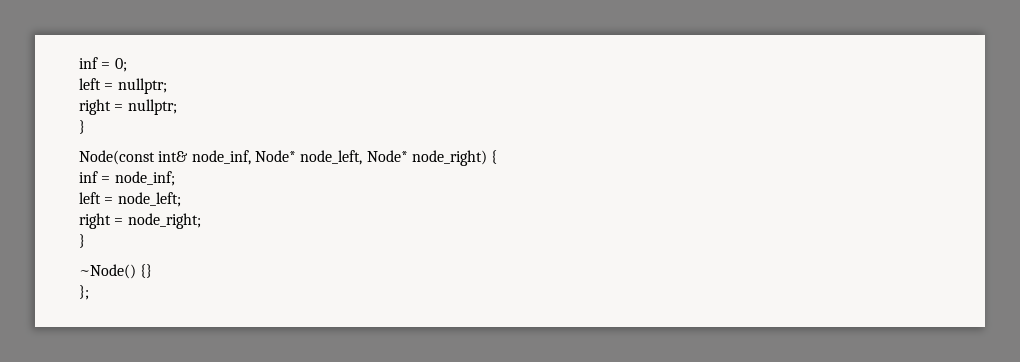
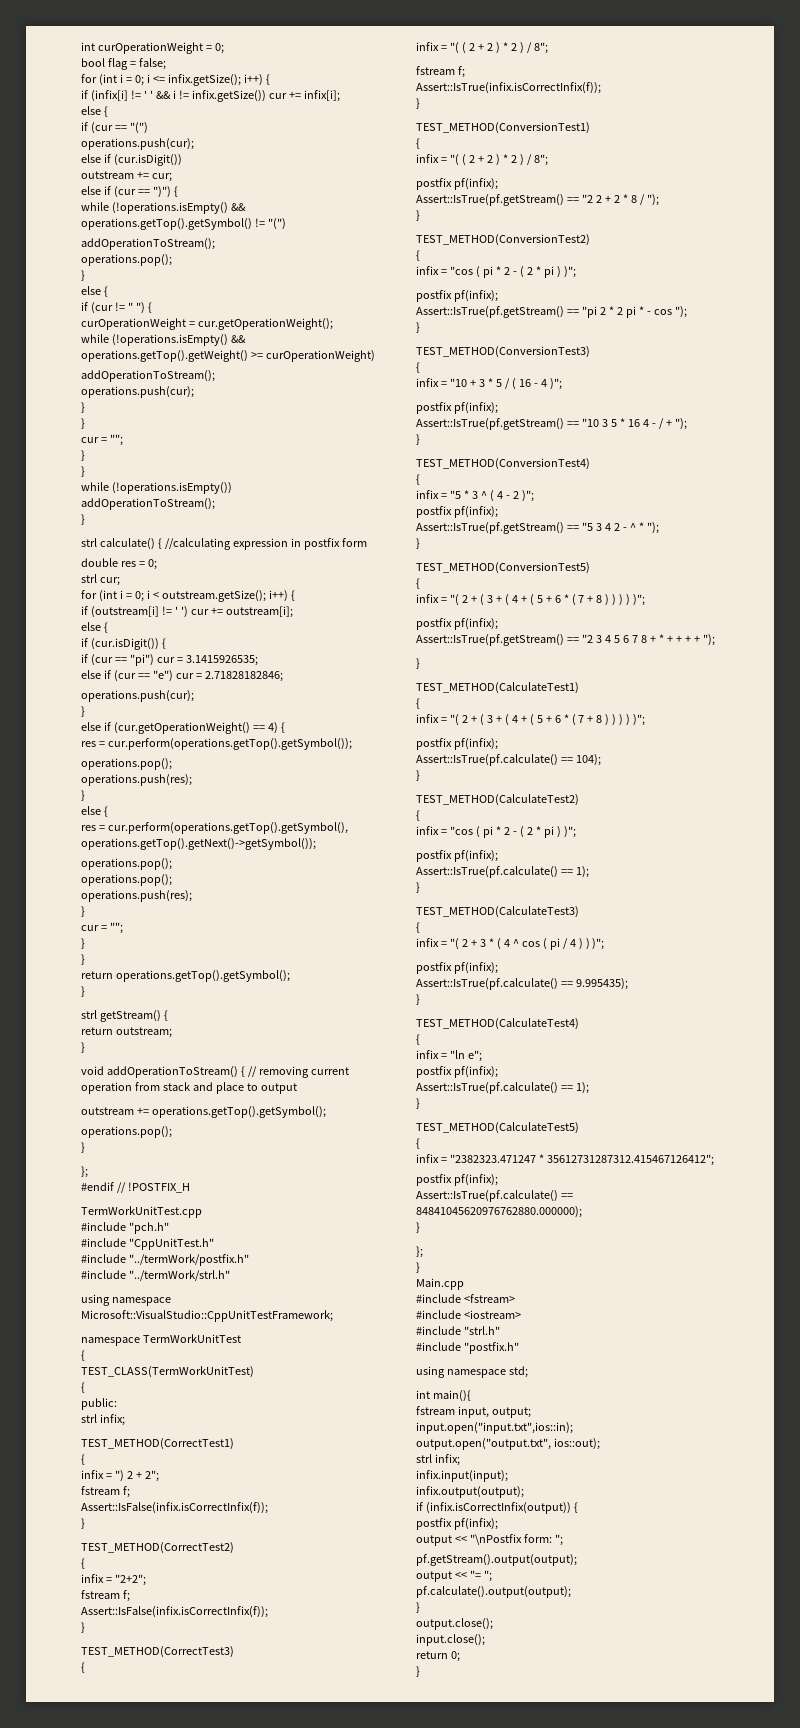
- inf = 0;
- left = nullptr;
- right = nullptr;
+ int curOperationWeight = 0;
+ bool flag = false;
+ for (int i = 0; i <= infix.getSize(); i++) {
+ if (infix[i] != ' ' && i != infix.getSize()) cur += infix[i];
+ else {
+ if (cur == "(")
+ operations.push(cur);
+ else if (cur.isDigit())
+ outstream += cur;
+ else if (cur == ")") {
+ while (!operations.isEmpty() && operations.getTop().getSymbol() != "(")
+ addOperationToStream();
+ operations.pop();
  }
- Node(const int& node_inf, Node* node_left, Node* node_right) {
- inf = node_inf;
- left = node_left;
- right = node_right;
+ else {
+ if (cur != " ") {
+ curOperationWeight = cur.getOperationWeight();
+ while (!operations.isEmpty() && operations.getTop().getWeight() >= curOperationWeight)
+ addOperationToStream();
+ operations.push(cur);
  }
- ~Node() {}
+ }
+ cur = "";
+ }
+ }
+ while (!operations.isEmpty())
+ addOperationToStream();
+ }
+ strl calculate() { //calculating expression in postfix form
+ double res = 0;
+ strl cur;
+ for (int i = 0; i < outstream.getSize(); i++) {
+ if (outstream[i] != ' ') cur += outstream[i];
+ else {
+ if (cur.isDigit()) {
+ if (cur == "pi") cur = 3.1415926535;
+ else if (cur == "e") cur = 2.71828182846;
+ operations.push(cur);
+ }
+ else if (cur.getOperationWeight() == 4) {
+ res = cur.perform(operations.getTop().getSymbol());
+ operations.pop();
+ operations.push(res);
+ }
+ else {
+ res = cur.perform(operations.getTop().getSymbol(), operations.getTop().getNext()->getSymbol());
+ operations.pop();
+ operations.pop();
+ operations.push(res);
+ }
+ cur = "";
+ }
+ }
+ return operations.getTop().getSymbol();
+ }
+ strl getStream() {
+ return outstream;
+ }
+ void addOperationToStream() { // removing current operation from stack and place to output
+ outstream += operations.getTop().getSymbol();
+ operations.pop();
+ }
  };
+ #endif // !POSTFIX_H
+ TermWorkUnitTest.cpp
+ #include "pch.h"
+ #include "CppUnitTest.h"
+ #include "../termWork/postfix.h"
+ #include "../termWork/strl.h"
+ using namespace Microsoft::VisualStudio::CppUnitTestFramework;
+ namespace TermWorkUnitTest
+ {
+ TEST_CLASS(TermWorkUnitTest)
+ {
+ public:
+ strl infix;
+ TEST_METHOD(СorrectTest1)
+ {
+ infix = ") 2 + 2";
+ fstream f;
+ Assert::IsFalse(infix.isCorrectInfix(f));
+ }
+ TEST_METHOD(СorrectTest2)
+ {
+ infix = "2+2";
+ fstream f;
+ Assert::IsFalse(infix.isCorrectInfix(f));
+ }
+ TEST_METHOD(СorrectTest3)
+ {
+ infix = "( ( 2 + 2 ) * 2 ) / 8";
+ fstream f;
+ Assert::IsTrue(infix.isCorrectInfix(f));
+ }
+ TEST_METHOD(ConversionTest1)
+ {
+ infix = "( ( 2 + 2 ) * 2 ) / 8";
+ postfix pf(infix);
+ Assert::IsTrue(pf.getStream() == "2 2 + 2 * 8 / ");
+ }
+ TEST_METHOD(ConversionTest2)
+ {
+ infix = "cos ( pi * 2 - ( 2 * pi ) )";
+ postfix pf(infix);
+ Assert::IsTrue(pf.getStream() == "pi 2 * 2 pi * - cos ");
+ }
+ TEST_METHOD(ConversionTest3)
+ {
+ infix = "10 + 3 * 5 / ( 16 - 4 )";
+ postfix pf(infix);
+ Assert::IsTrue(pf.getStream() == "10 3 5 * 16 4 - / + ");
+ }
+ TEST_METHOD(ConversionTest4)
+ {
+ infix = "5 * 3 ^ ( 4 - 2 )";
+ postfix pf(infix);
+ Assert::IsTrue(pf.getStream() == "5 3 4 2 - ^ * ");
+ }
+ TEST_METHOD(ConversionTest5)
+ {
+ infix = "( 2 + ( 3 + ( 4 + ( 5 + 6 * ( 7 + 8 ) ) ) ) )";
+ postfix pf(infix);
+ Assert::IsTrue(pf.getStream() == "2 3 4 5 6 7 8 + * + + + + ");
+ }
+ TEST_METHOD(CalculateTest1)
+ {
+ infix = "( 2 + ( 3 + ( 4 + ( 5 + 6 * ( 7 + 8 ) ) ) ) )";
+ postfix pf(infix);
+ Assert::IsTrue(pf.calculate() == 104);
+ }
+ TEST_METHOD(CalculateTest2)
+ {
+ infix = "cos ( pi * 2 - ( 2 * pi ) )";
+ postfix pf(infix);
+ Assert::IsTrue(pf.calculate() == 1);
+ }
+ TEST_METHOD(CalculateTest3)
+ {
+ infix = "( 2 + 3 * ( 4 ^ cos ( pi / 4 ) ) )";
+ postfix pf(infix);
+ Assert::IsTrue(pf.calculate() == 9.995435);
+ }
+ TEST_METHOD(CalculateTest4)
+ {
+ infix = "ln e";
+ postfix pf(infix);
+ Assert::IsTrue(pf.calculate() == 1);
+ }
+ TEST_METHOD(CalculateTest5)
+ {
+ infix = "2382323.471247 * 35612731287312.415467126412";
+ postfix pf(infix);
+ Assert::IsTrue(pf.calculate() == 84841045620976762880.000000);
+ }
+ };
+ }
+ Main.cpp
+ #include <fstream>
+ #include <iostream>
+ #include "strl.h"
+ #include "postfix.h"
+ using namespace std;
+ int main(){
+ fstream input, output;
+ input.open("input.txt",ios::in);
+ output.open("output.txt", ios::out);
+ strl infix;
+ infix.input(input);
+ infix.output(output);
+ if (infix.isCorrectInfix(output)) {
+ postfix pf(infix);
+ output << "\nPostfix form: ";
+ pf.getStream().output(output);
+ output << "= ";
+ pf.calculate().output(output);
+ }
+ output.close();
+ input.close();
+ return 0;
+ }

